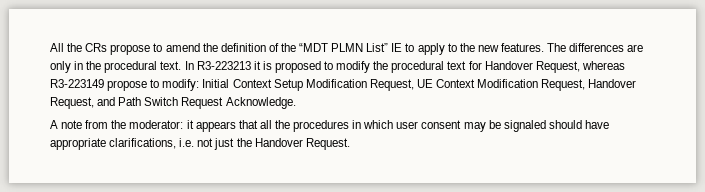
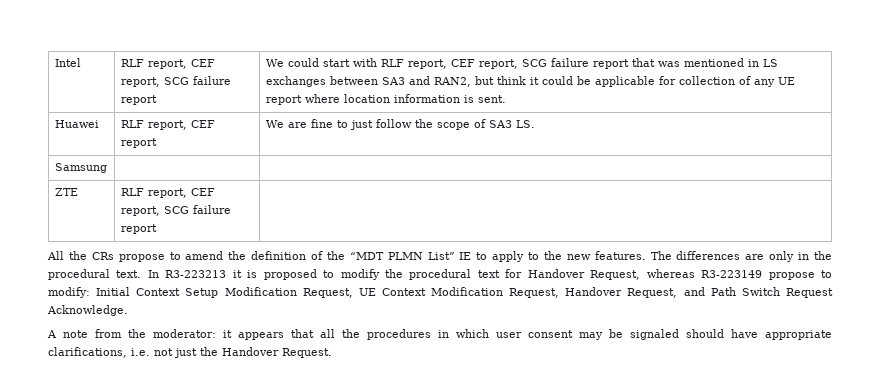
+ Intel | RLF report, CEF report, SCG failure report | We could start with RLF report, CEF report, SCG failure report that was mentioned in LS exchanges between SA3 and RAN2, but think it could be applicable for collection of any UE report where location information is sent.
+ Huawei | RLF report, CEF report | We are fine to just follow the scope of SA3 LS.
+ Samsung | |
+ ZTE | RLF report, CEF report, SCG failure report |

